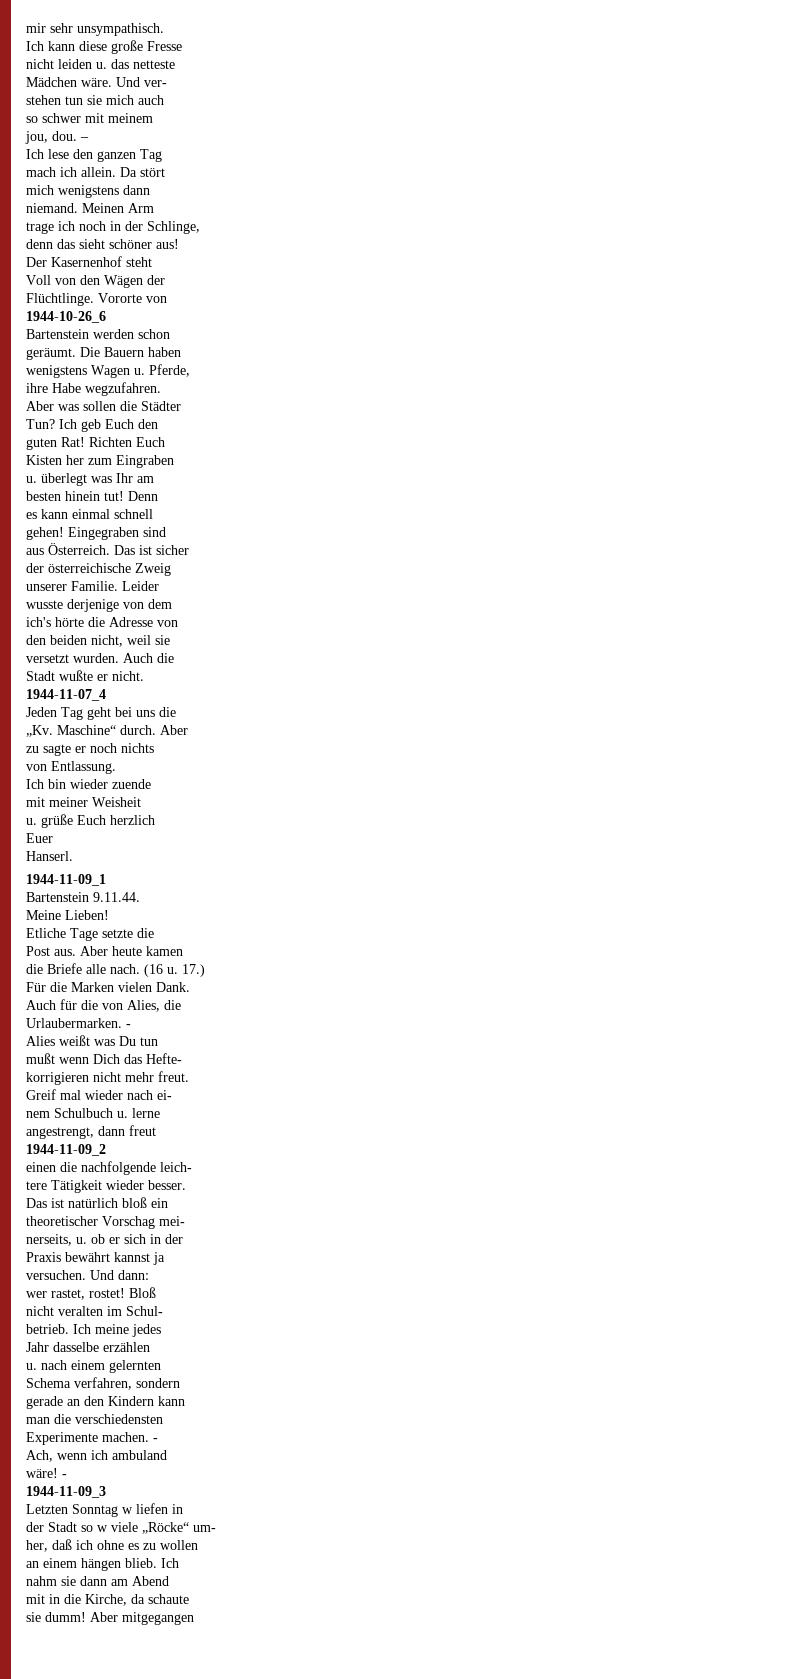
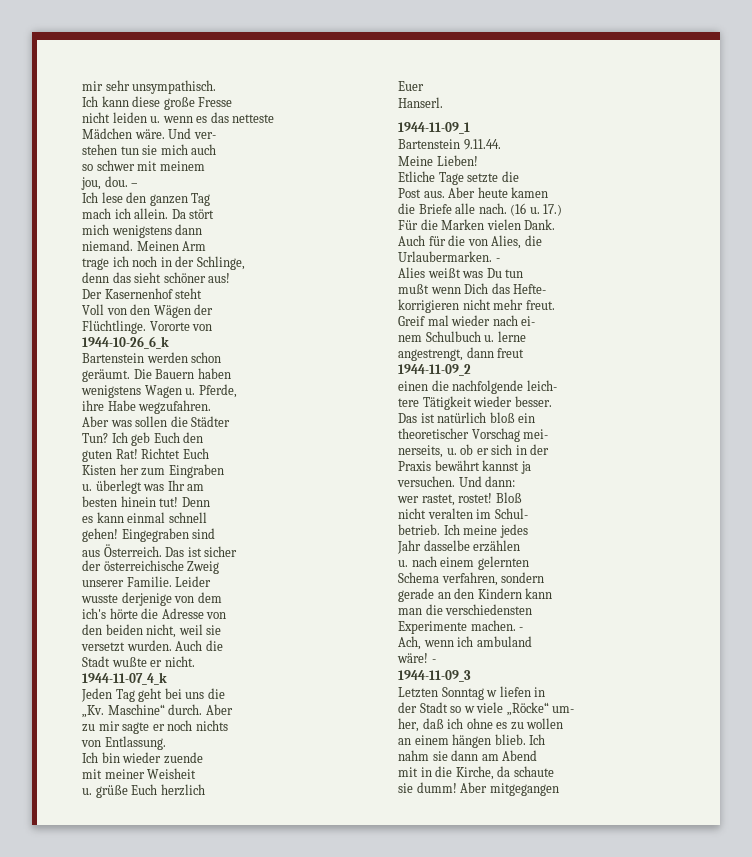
- nicht leiden u. das netteste
+ nicht leiden u. wenn es das netteste
- 1944-10-26_6
+ 1944-10-26_6_k
- Richten Euch
+ Richtet Euch
- 1944-11-07_4
+ 1944-11-07_4_k
- zu sagte er noch nichts
+ zu mir sagte er noch nichts

